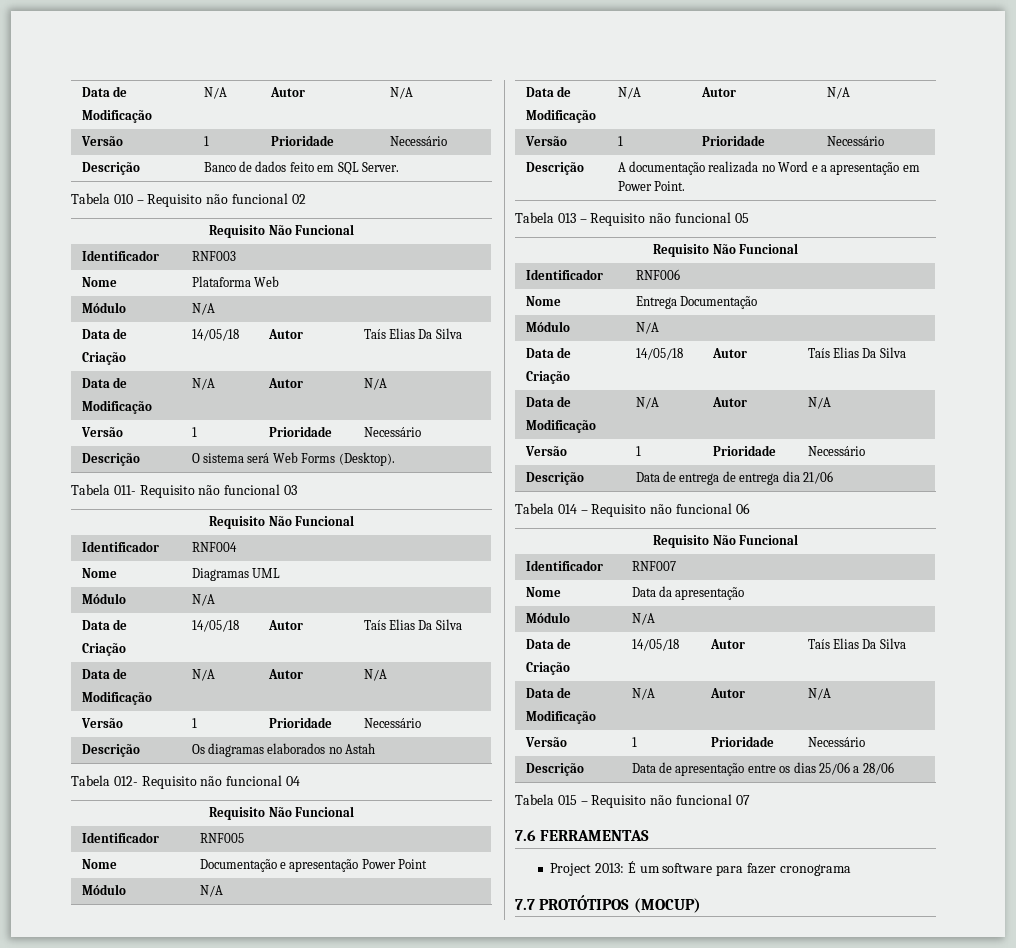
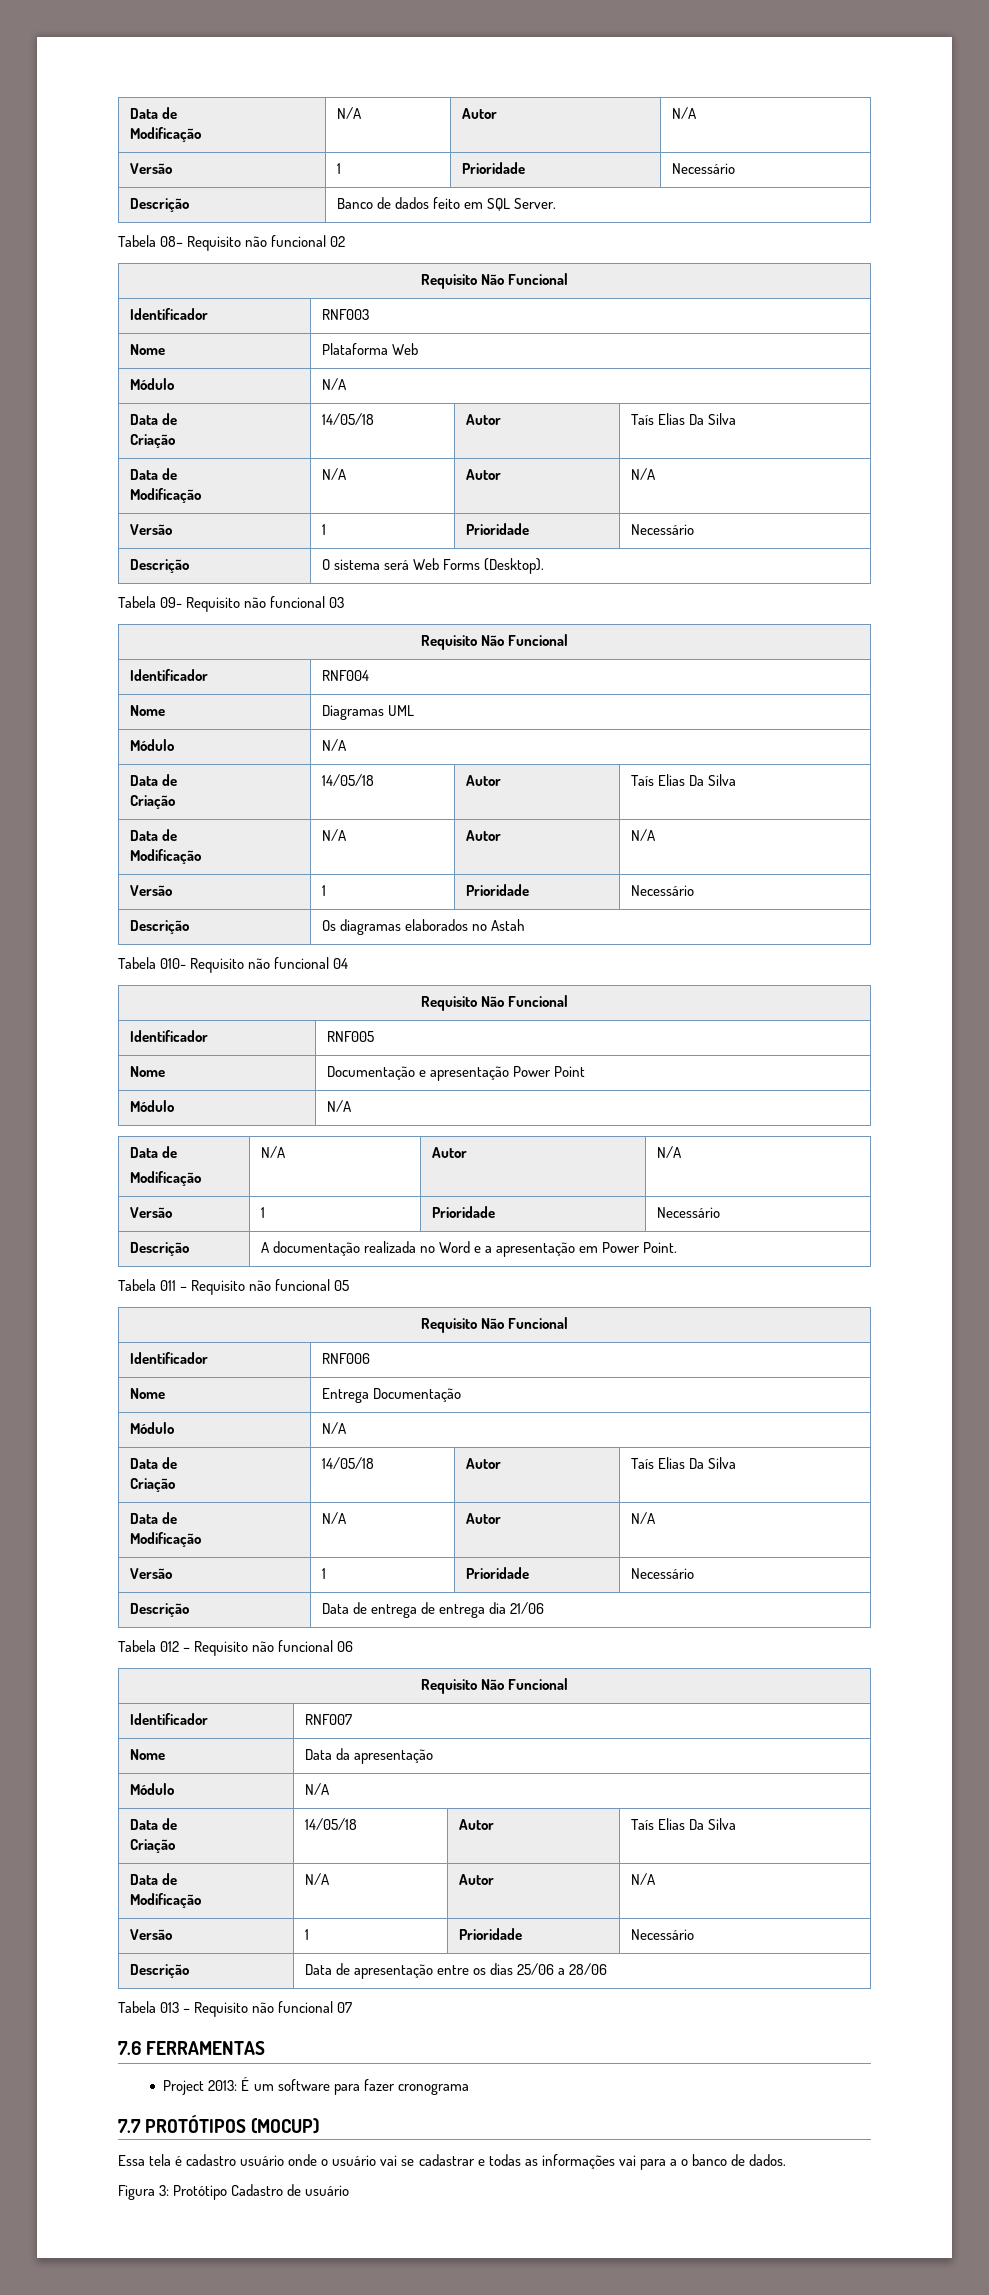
- Tabela 010 – Requisito não funcional 02
+ Tabela 08– Requisito não funcional 02
- Tabela 011- Requisito não funcional 03
+ Tabela 09- Requisito não funcional 03
- Tabela 012- Requisito não funcional 04
+ Tabela 010- Requisito não funcional 04
- Tabela 013 – Requisito não funcional 05
+ Tabela 011 – Requisito não funcional 05
- Tabela 014 – Requisito não funcional 06
+ Tabela 012 – Requisito não funcional 06
- Tabela 015 – Requisito não funcional 07
+ Tabela 013 – Requisito não funcional 07
+ Essa tela é cadastro usuário onde o usuário vai se cadastrar e todas as informações vai para a o banco de dados.
+ Figura 3: Protótipo Cadastro de usuário

